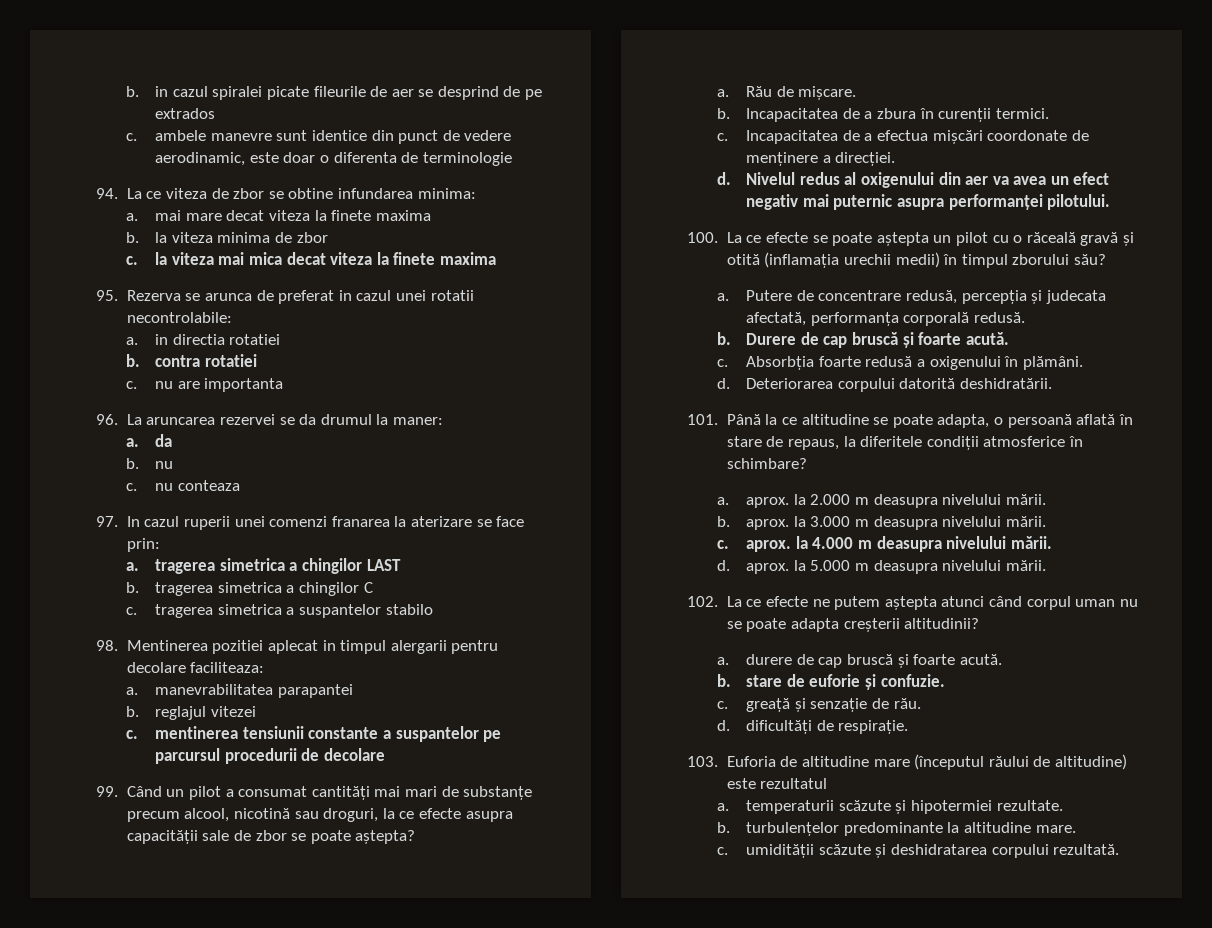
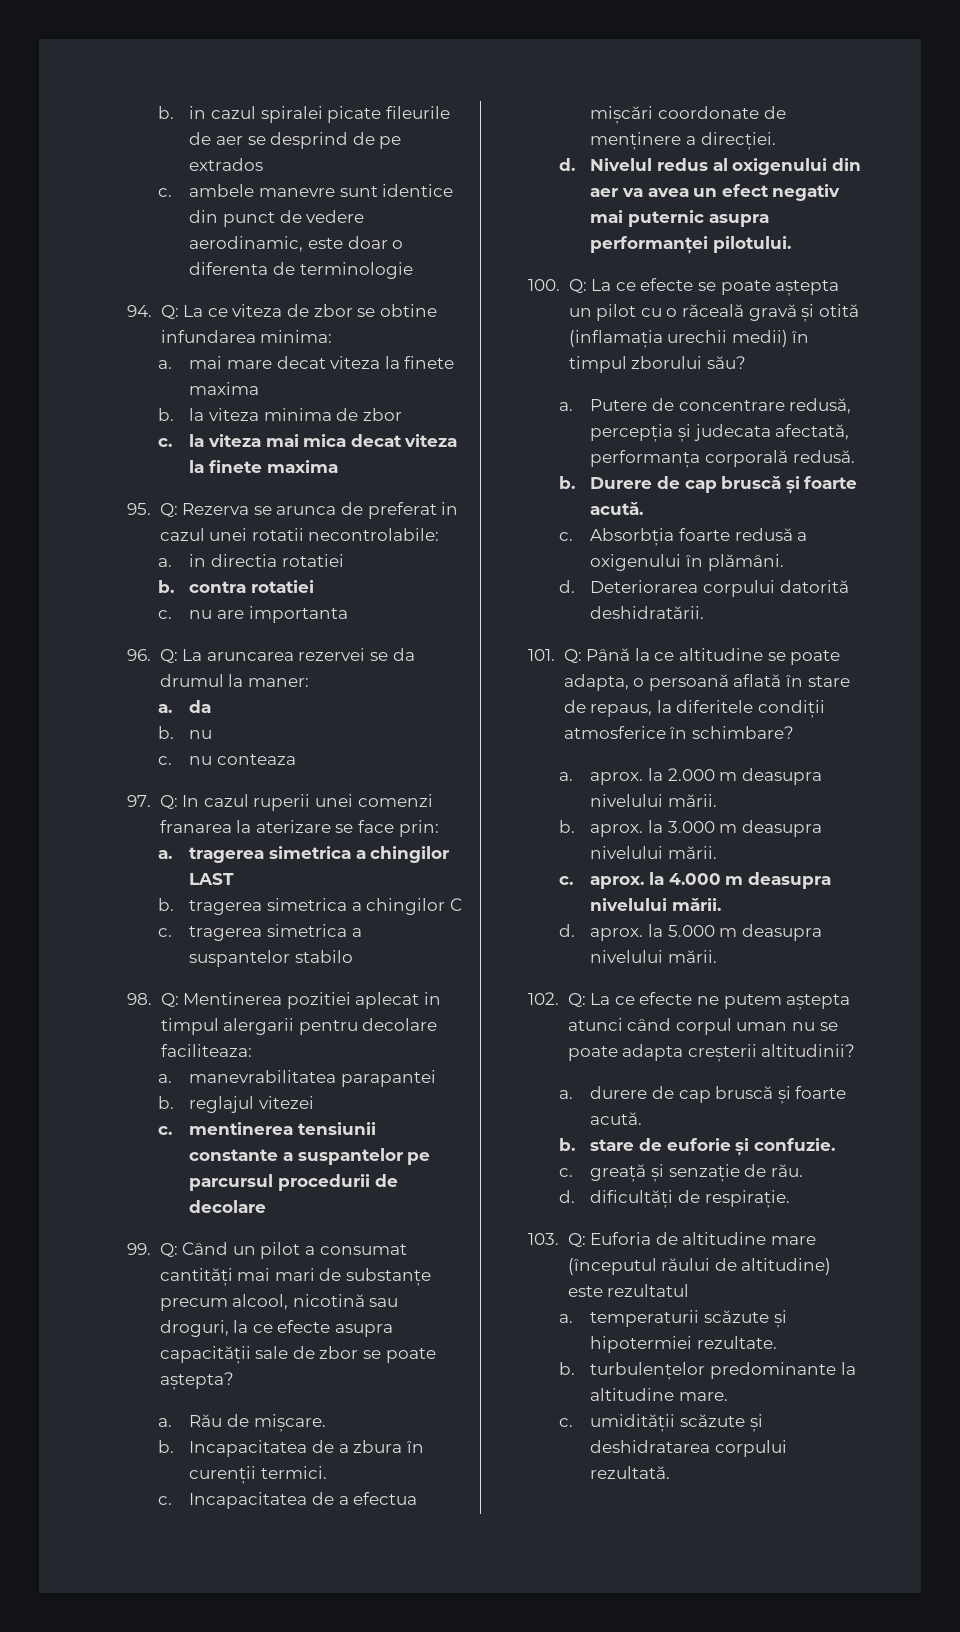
- 94. La ce viteza de zbor se obtine infundarea minima:
+ 94. Q: La ce viteza de zbor se obtine infundarea minima:
- 95. Rezerva se arunca de preferat in cazul unei rotatii necontrolabile:
+ 95. Q: Rezerva se arunca de preferat in cazul unei rotatii necontrolabile:
- 96. La aruncarea rezervei se da drumul la maner:
+ 96. Q: La aruncarea rezervei se da drumul la maner:
- 97. In cazul ruperii unei comenzi franarea la aterizare se face prin:
+ 97. Q: In cazul ruperii unei comenzi franarea la aterizare se face prin:
- 98. Mentinerea pozitiei aplecat in timpul alergarii pentru decolare faciliteaza:
+ 98. Q: Mentinerea pozitiei aplecat in timpul alergarii pentru decolare faciliteaza:
- 99. Când un pilot a consumat cantități mai mari de substanțe precum alcool, nicotină sau droguri, la ce efecte asupra capacității sale de zbor se poate aștepta?
+ 99. Q: Când un pilot a consumat cantități mai mari de substanțe precum alcool, nicotină sau droguri, la ce efecte asupra capacității sale de zbor se poate aștepta?
- 100. La ce efecte se poate aștepta un pilot cu o răceală gravă și otită (inflamația urechii medii) în timpul zborului său?
+ 100. Q: La ce efecte se poate aștepta un pilot cu o răceală gravă și otită (inflamația urechii medii) în timpul zborului său?
- 101. Până la ce altitudine se poate adapta, o persoană aflată în stare de repaus, la diferitele condiții atmosferice în schimbare?
+ 101. Q: Până la ce altitudine se poate adapta, o persoană aflată în stare de repaus, la diferitele condiții atmosferice în schimbare?
- 102. La ce efecte ne putem aștepta atunci când corpul uman nu se poate adapta creșterii altitudinii?
+ 102. Q: La ce efecte ne putem aștepta atunci când corpul uman nu se poate adapta creșterii altitudinii?
- 103. Euforia de altitudine mare (începutul răului de altitudine) este rezultatul
+ 103. Q: Euforia de altitudine mare (începutul răului de altitudine) este rezultatul

